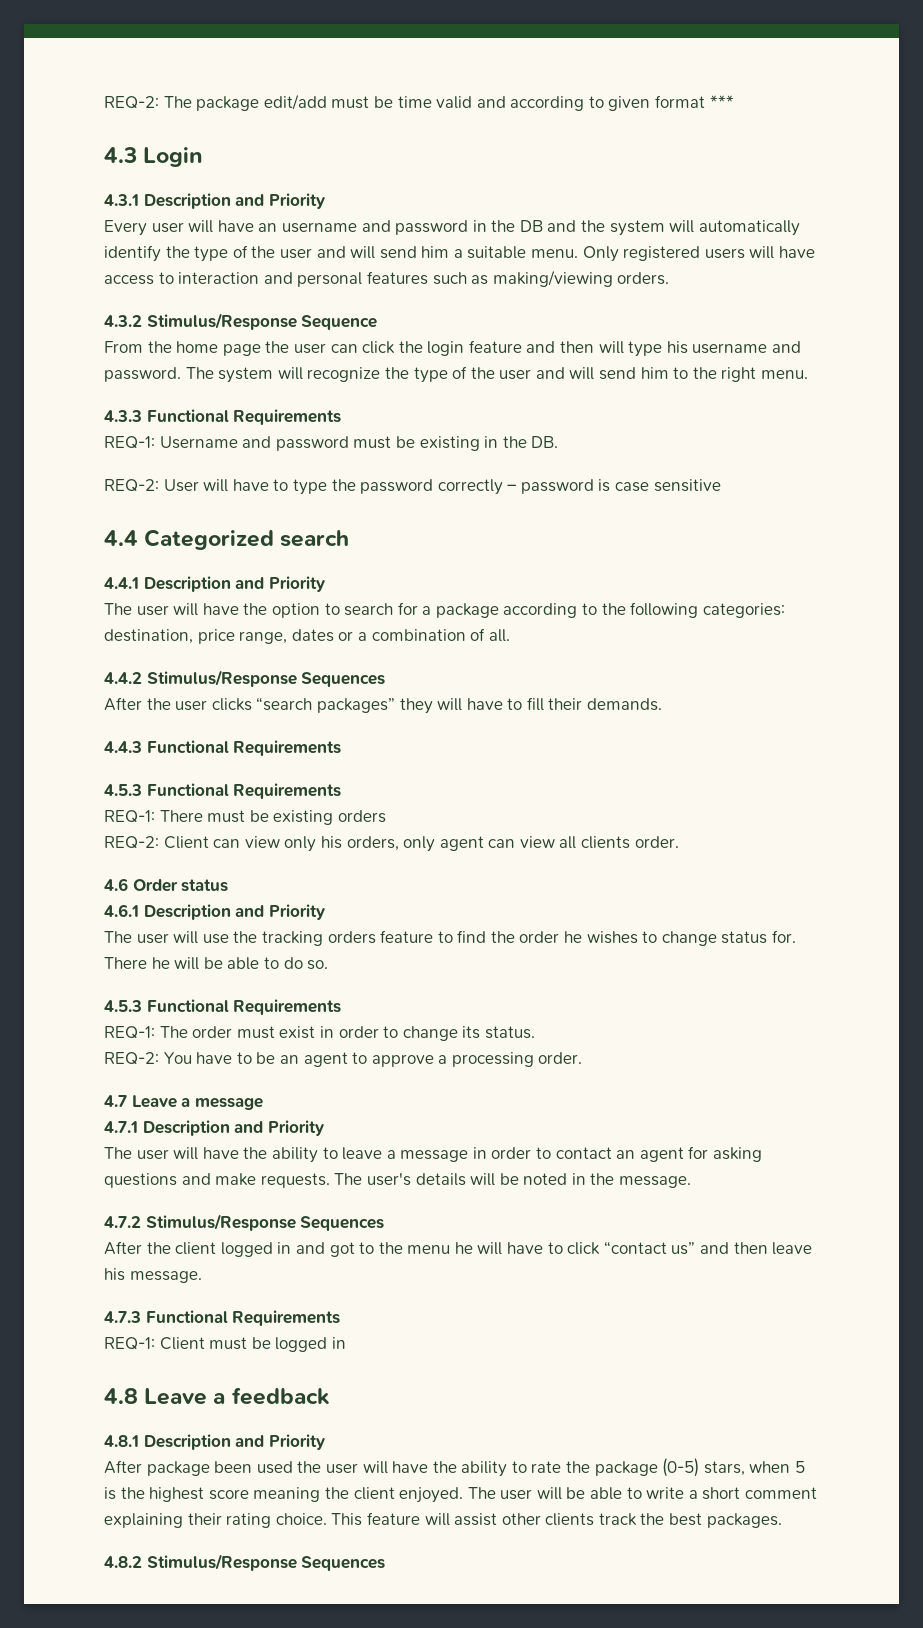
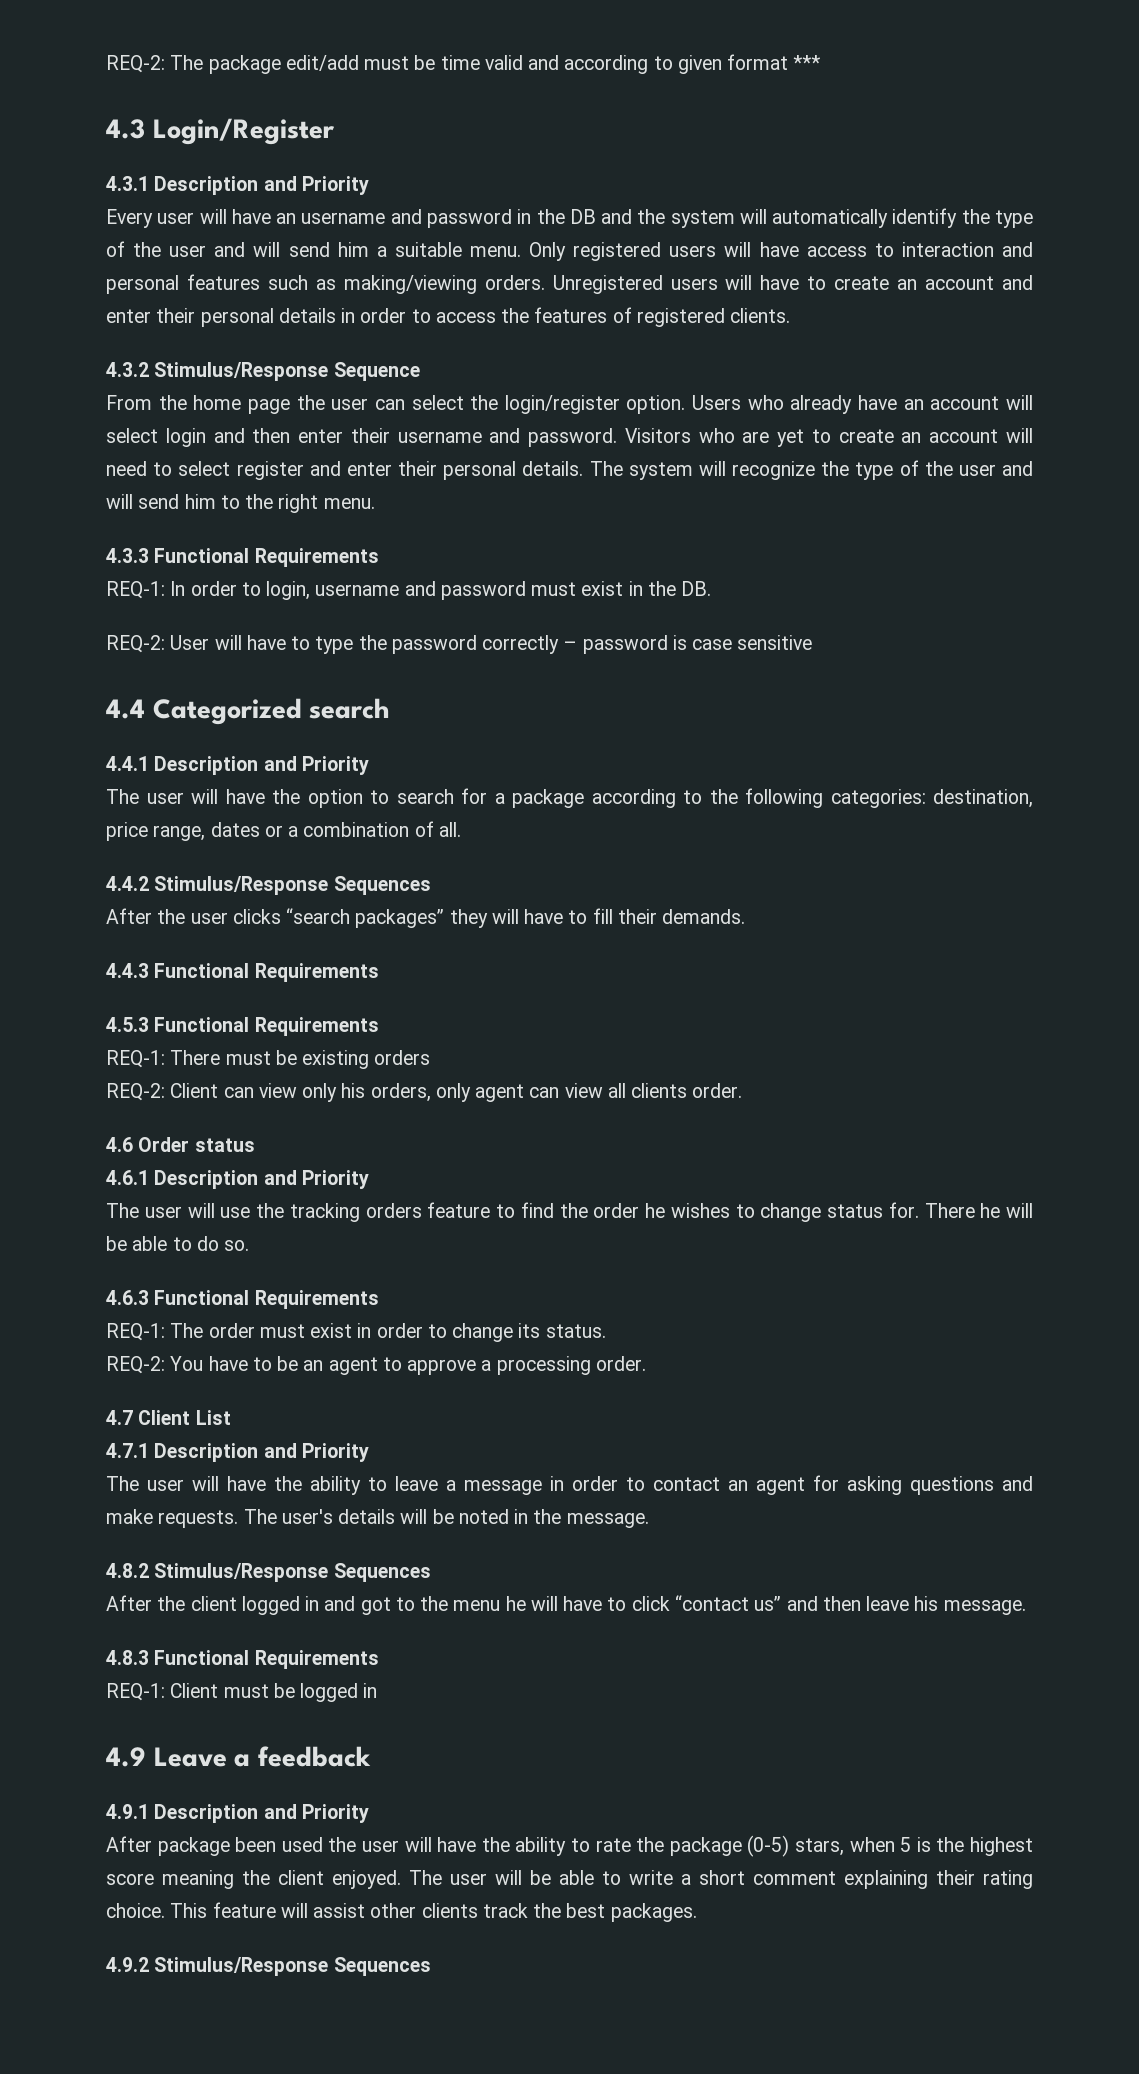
- 4.3 Login
+ 4.3 Login/Register
+ Unregistered users will have to create an account and enter their personal details in order to access the features of registered clients.
- From the home page the user can click the login feature and then will type his username and password.
+ From the home page the user can select the login/register option. Users who already have an account will select login and then enter their username and password. Visitors who are yet to create an account will need to select register and enter their personal details.
- REQ-1: Username and password must be existing in the DB.
+ REQ-1: In order to login, username and password must exist in the DB.
  There he will be able to do so.
- 4.5.3 Functional Requirements
+ 4.6.3 Functional Requirements
- 4.7 Leave a message
+ 4.7 Client List
- 4.7.2 Stimulus/Response Sequences
+ 4.8.2 Stimulus/Response Sequences
- 4.7.3 Functional Requirements
+ 4.8.3 Functional Requirements
- 4.8 Leave a feedback
+ 4.9 Leave a feedback
- 4.8.1 Description and Priority
+ 4.9.1 Description and Priority
- 4.8.2 Stimulus/Response Sequences
+ 4.9.2 Stimulus/Response Sequences

